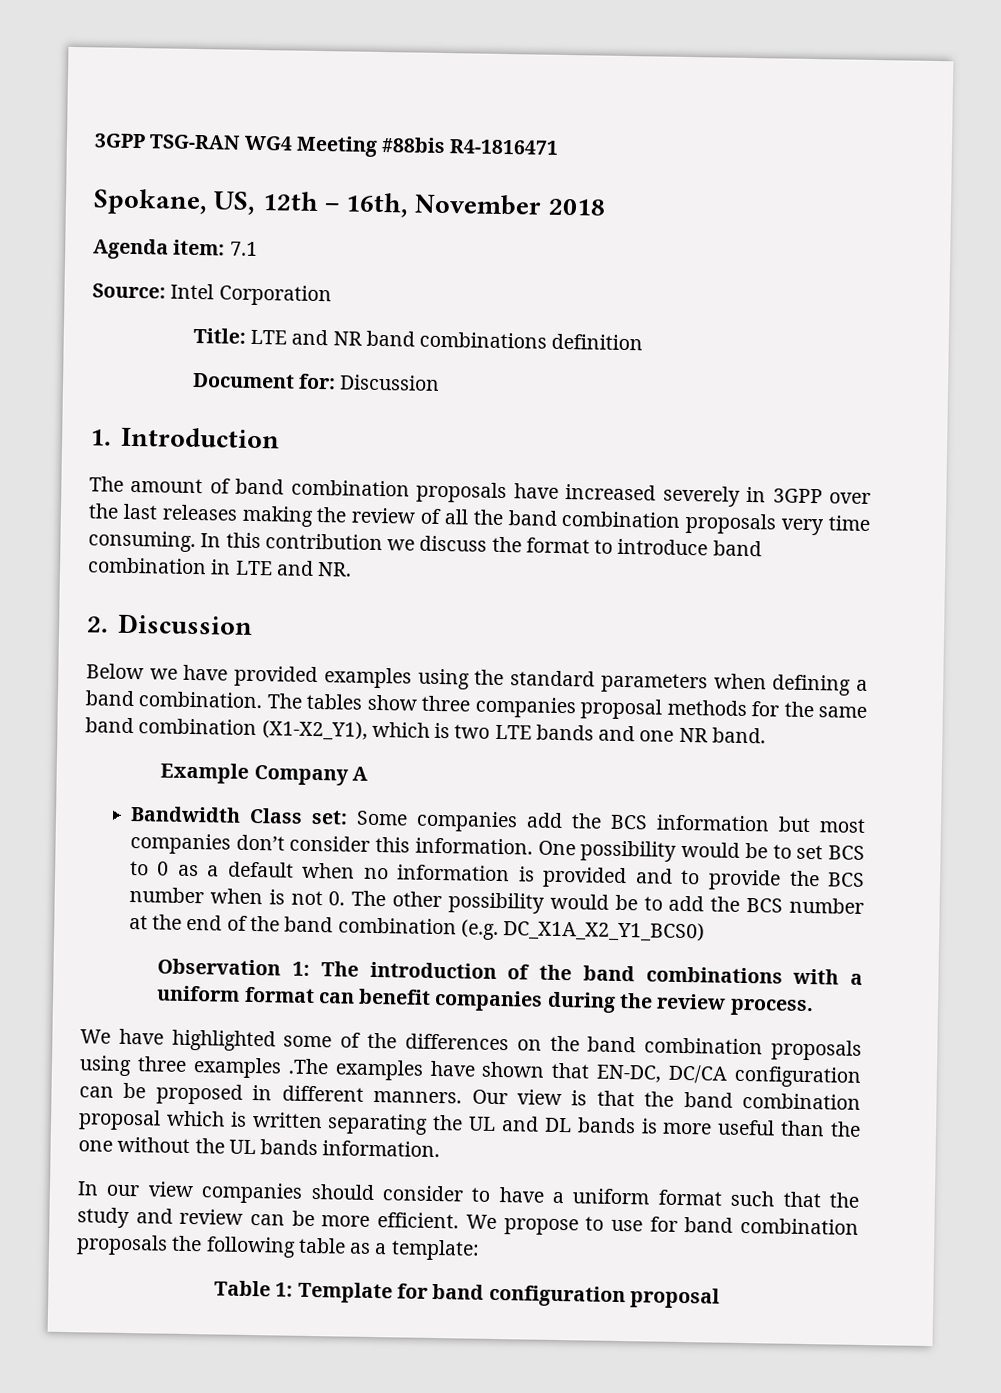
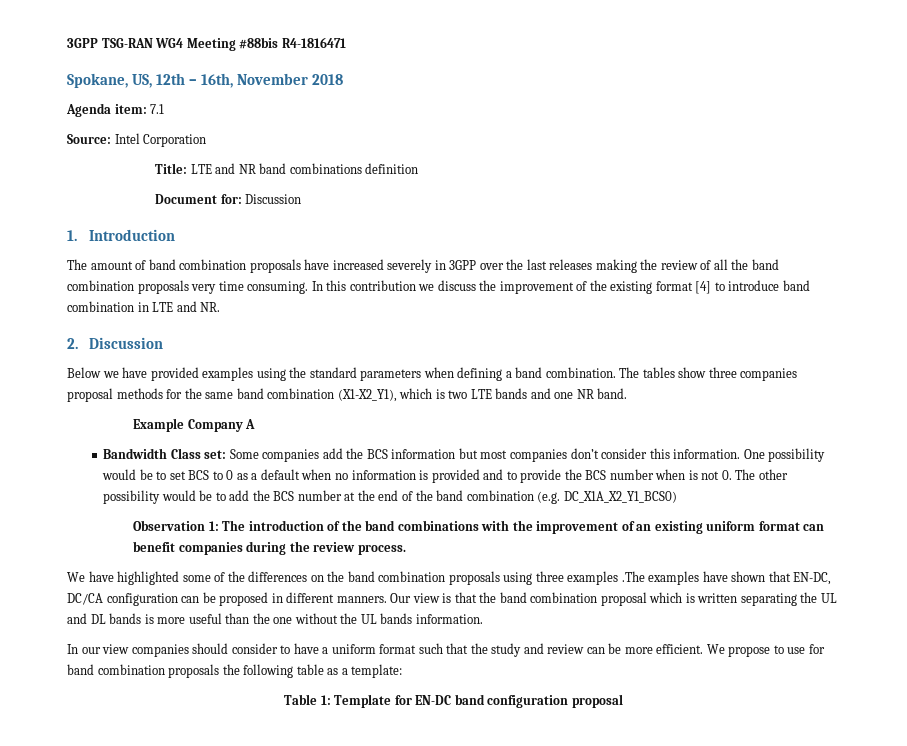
- In this contribution we discuss the format to introduce band combination in LTE and NR.
+ In this contribution we discuss the improvement of the existing format [4] to introduce band combination in LTE and NR.
- Observation 1: The introduction of the band combinations with a uniform format can benefit companies during the review process.
+ Observation 1: The introduction of the band combinations with the improvement of an existing uniform format can benefit companies during the review process.
- Table 1: Template for band configuration proposal
+ Table 1: Template for EN-DC band configuration proposal

